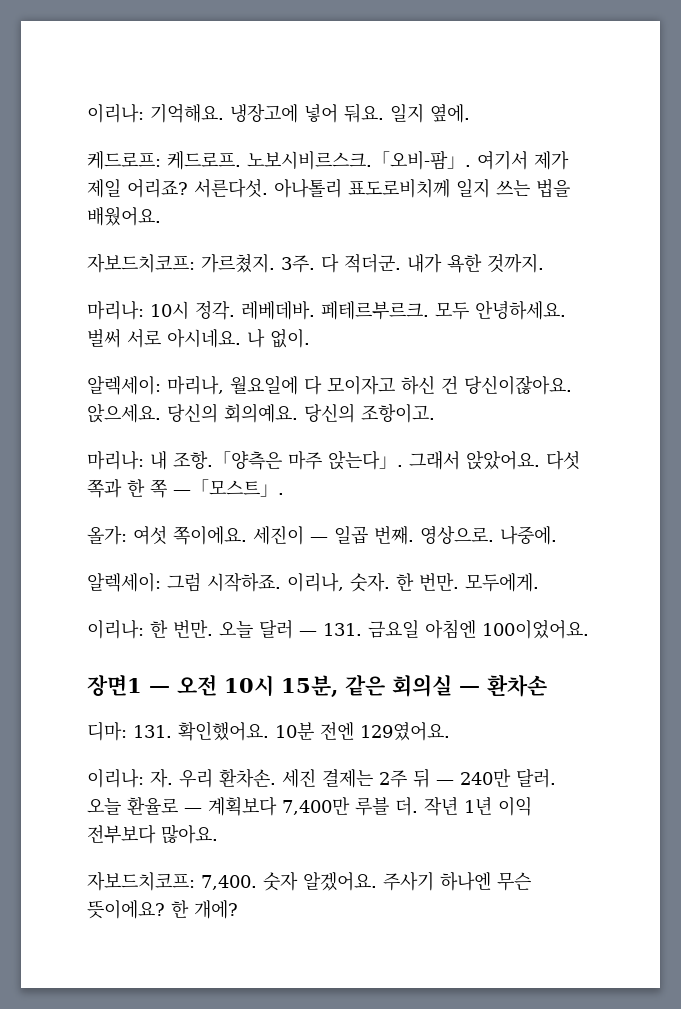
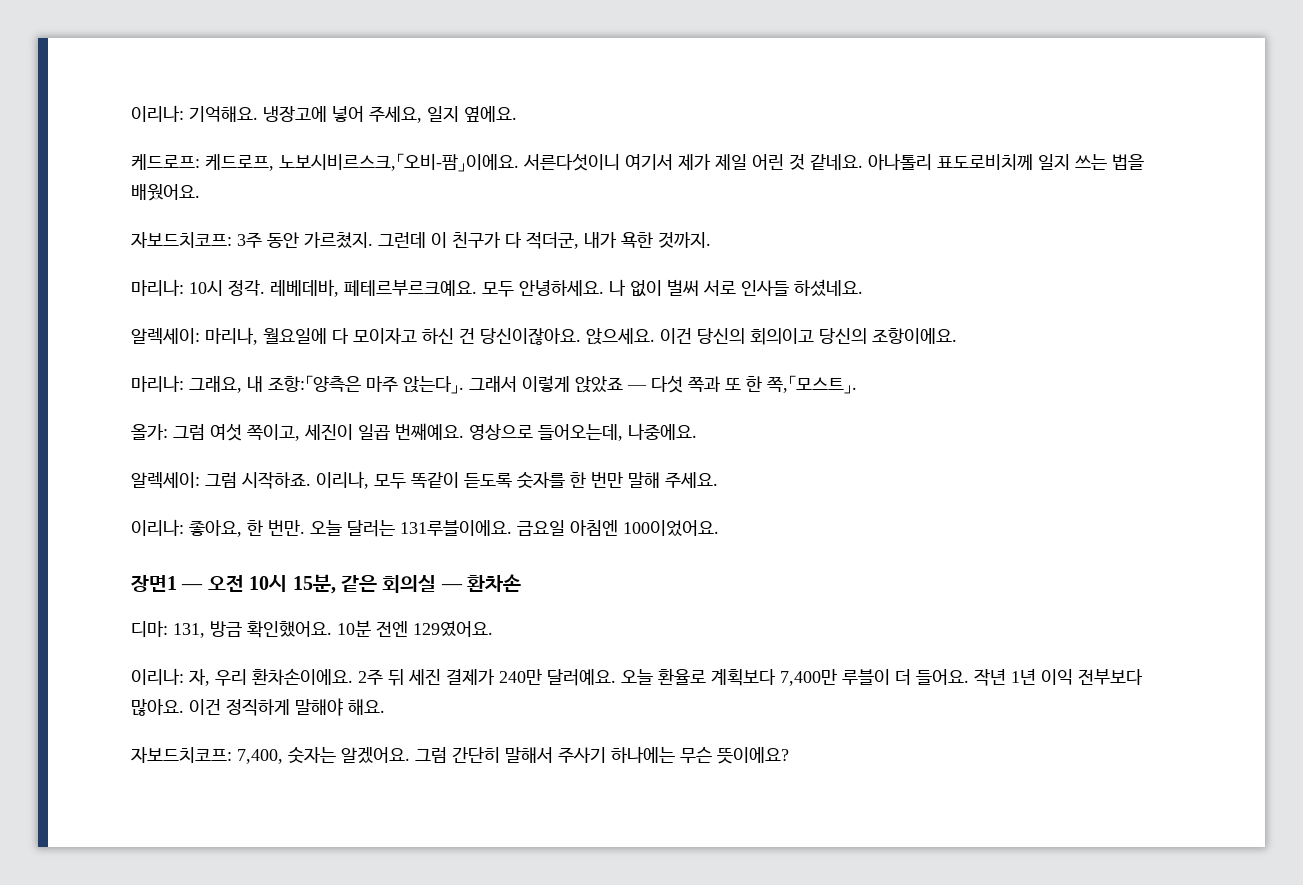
- 냉장고에 넣어 둬요. 일지 옆에.
- 케드로프: 케드로프. 노보시비르스크.「오비-팜」. 여기서 제가 제일 어리죠? 서른다섯.
+ 냉장고에 넣어 주세요, 일지 옆에요.
+ 케드로프: 케드로프, 노보시비르스크,「오비-팜」이에요. 서른다섯이니 여기서 제가 제일 어린 것 같네요.
- 자보드치코프: 가르쳤지. 3주. 다 적더군. 내가 욕한 것까지.
+ 자보드치코프: 3주 동안 가르쳤지. 그런데 이 친구가 다 적더군, 내가 욕한 것까지.
- 레베데바. 페테르부르크. 모두 안녕하세요. 벌써 서로 아시네요. 나 없이.
+ 레베데바, 페테르부르크예요. 모두 안녕하세요. 나 없이 벌써 서로 인사들 하셨네요.
- 당신의 회의예요. 당신의 조항이고.
- 마리나: 내 조항.「양측은 마주 앉는다」.
+ 이건 당신의 회의이고 당신의 조항이에요.
+ 마리나: 그래요, 내 조항:「양측은 마주 앉는다」.
- 그래서 앉았어요. 다섯 쪽과 한 쪽 —「모스트」.
- 올가: 여섯 쪽이에요. 세진이 — 일곱 번째. 영상으로. 나중에.
- 알렉세이: 그럼 시작하죠. 이리나, 숫자. 한 번만. 모두에게.
- 이리나: 한 번만.
+ 그래서 이렇게 앉았죠 — 다섯 쪽과 또 한 쪽,「모스트」.
+ 올가: 그럼 여섯 쪽이고, 세진이 일곱 번째예요. 영상으로 들어오는데, 나중에요.
+ 알렉세이: 그럼 시작하죠. 이리나, 모두 똑같이 듣도록 숫자를 한 번만 말해 주세요.
+ 이리나: 좋아요, 한 번만.
- 오늘 달러 — 131. 금요일 아침엔 100이었어요.
+ 오늘 달러는 131루블이에요. 금요일 아침엔 100이었어요.
- 디마: 131. 확인했어요.
+ 디마: 131, 방금 확인했어요.
- 이리나: 자. 우리 환차손. 세진 결제는 2주 뒤 — 240만 달러.
+ 이리나: 자, 우리 환차손이에요. 2주 뒤 세진 결제가 240만 달러예요.
- 오늘 환율로 — 계획보다 7,400만 루블 더.
+ 오늘 환율로 계획보다 7,400만 루블이 더 들어요.
- 작년 1년 이익 전부보다 많아요.
- 자보드치코프: 7,400. 숫자 알겠어요. 주사기 하나엔 무슨 뜻이에요? 한 개에?
+ 작년 1년 이익 전부보다 많아요. 이건 정직하게 말해야 해요.
+ 자보드치코프: 7,400, 숫자는 알겠어요. 그럼 간단히 말해서 주사기 하나에는 무슨 뜻이에요?

